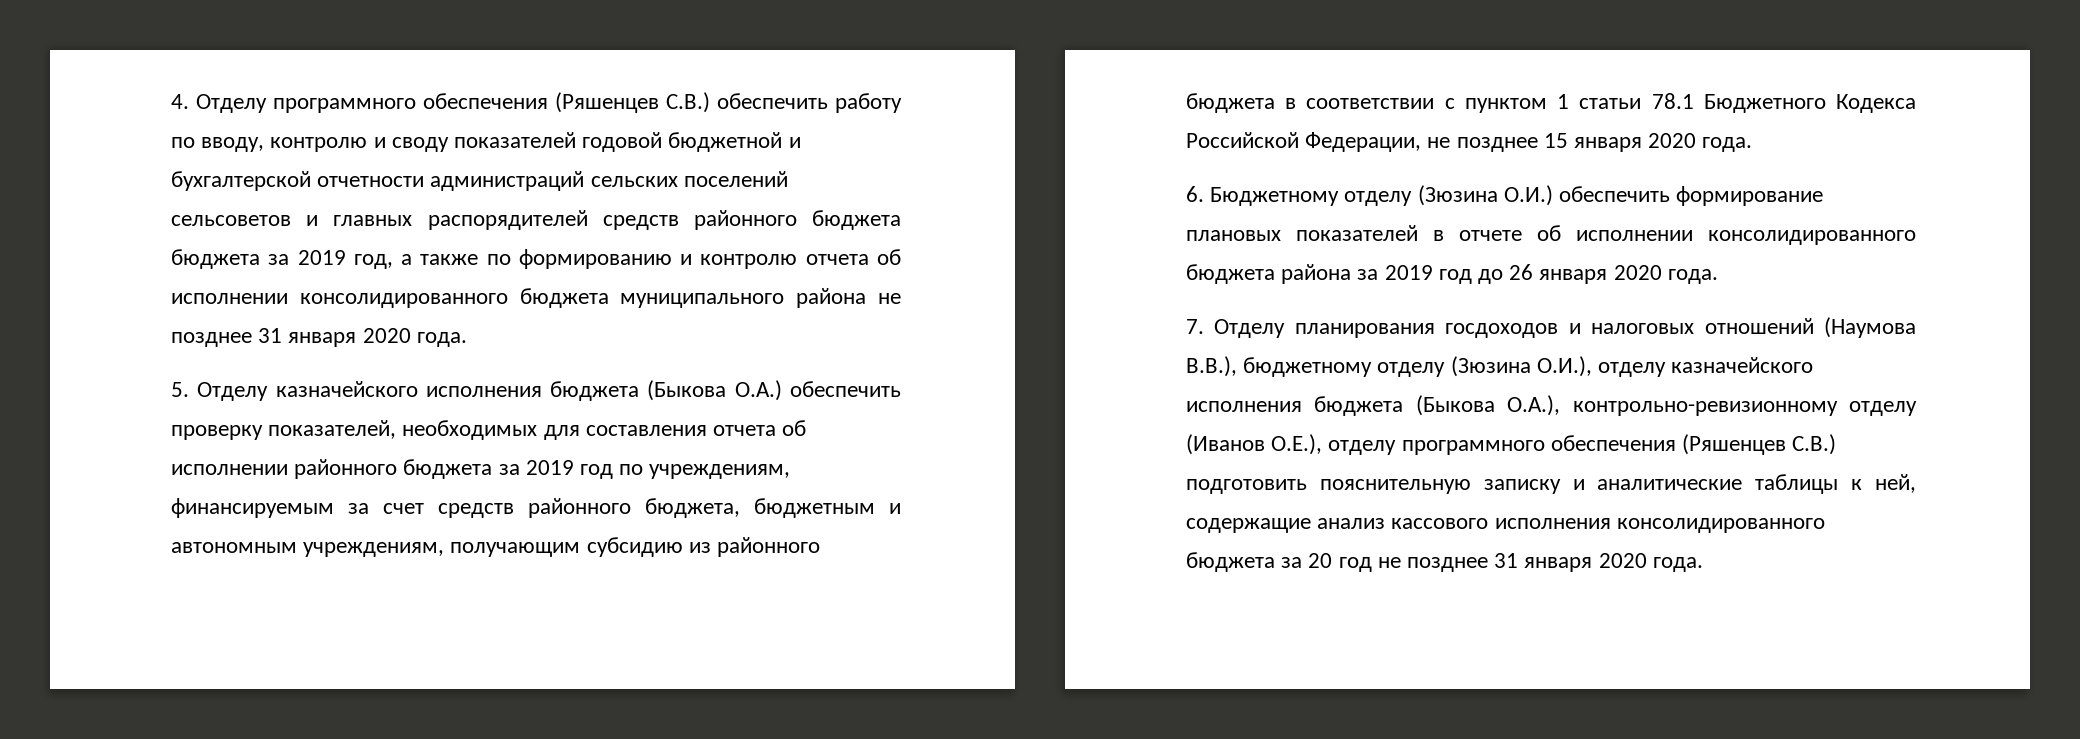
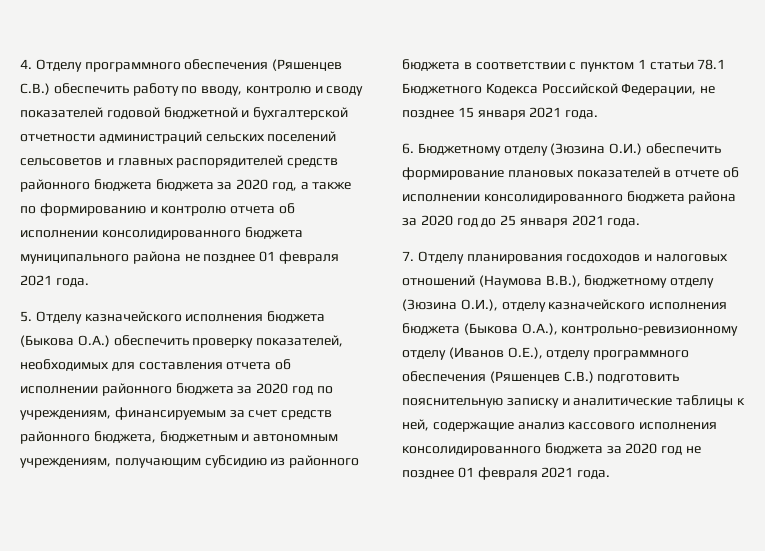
- 4. Отделу программного обеспечения (Ряшенцев С.В.) обеспечить работу по вводу, контролю и своду показателей годовой бюджетной и бухгалтерской отчетности администраций сельских поселений сельсоветов и главных распорядителей средств районного бюджета бюджета за 2019 год, а также по формированию и контролю отчета об исполнении консолидированного бюджета муниципального района не позднее 31 января 2020 года.
+ 4. Отделу программного обеспечения (Ряшенцев С.В.) обеспечить работу по вводу, контролю и своду показателей годовой бюджетной и бухгалтерской отчетности администраций сельских поселений сельсоветов и главных распорядителей средств районного бюджета бюджета за 2020 год, а также по формированию и контролю отчета об исполнении консолидированного бюджета муниципального района не позднее 01 февраля 2021 года.
- 5. Отделу казначейского исполнения бюджета (Быкова О.А.) обеспечить проверку показателей, необходимых для составления отчета об исполнении районного бюджета за 2019 год по учреждениям, финансируемым за счет средств районного бюджета, бюджетным и автономным учреждениям, получающим субсидию из районного бюджета в соответствии с пунктом 1 статьи 78.1 Бюджетного Кодекса Российской Федерации, не позднее 15 января 2020 года.
+ 5. Отделу казначейского исполнения бюджета (Быкова О.А.) обеспечить проверку показателей, необходимых для составления отчета об исполнении районного бюджета за 2020 год по учреждениям, финансируемым за счет средств районного бюджета, бюджетным и автономным учреждениям, получающим субсидию из районного бюджета в соответствии с пунктом 1 статьи 78.1 Бюджетного Кодекса Российской Федерации, не позднее 15 января 2021 года.
- 6. Бюджетному отделу (Зюзина О.И.) обеспечить формирование плановых показателей в отчете об исполнении консолидированного бюджета района за 2019 год до 26 января 2020 года.
+ 6. Бюджетному отделу (Зюзина О.И.) обеспечить формирование плановых показателей в отчете об исполнении консолидированного бюджета района за 2020 год до 25 января 2021 года.
- 7. Отделу планирования госдоходов и налоговых отношений (Наумова В.В.), бюджетному отделу (Зюзина О.И.), отделу казначейского исполнения бюджета (Быкова О.А.), контрольно-ревизионному отделу (Иванов О.Е.), отделу программного обеспечения (Ряшенцев С.В.) подготовить пояснительную записку и аналитические таблицы к ней, содержащие анализ кассового исполнения консолидированного бюджета за 20 год не позднее 31 января 2020 года.
+ 7. Отделу планирования госдоходов и налоговых отношений (Наумова В.В.), бюджетному отделу (Зюзина О.И.), отделу казначейского исполнения бюджета (Быкова О.А.), контрольно-ревизионному отделу (Иванов О.Е.), отделу программного обеспечения (Ряшенцев С.В.) подготовить пояснительную записку и аналитические таблицы к ней, содержащие анализ кассового исполнения консолидированного бюджета за 2020 год не позднее 01 февраля 2021 года.

